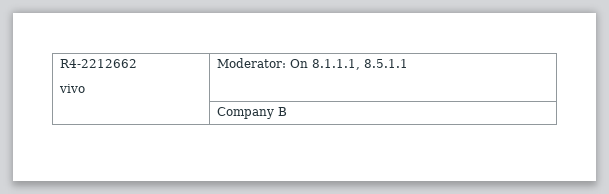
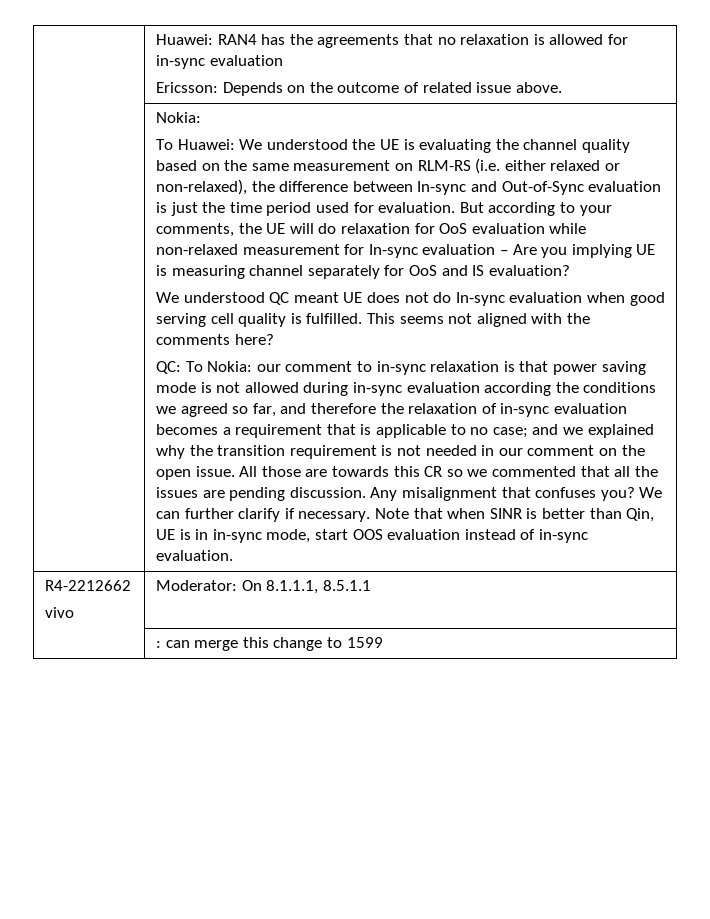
+ | Huawei: RAN4 has the agreements that no relaxation is allowed for in-sync evaluation
+ Ericsson: Depends on the outcome of related issue above.
+ | Nokia:
+ To Huawei: We understood the UE is evaluating the channel quality based on the same measurement on RLM-RS (i.e. either relaxed or non-relaxed), the difference between In-sync and Out-of-Sync evaluation is just the time period used for evaluation. But according to your comments, the UE will do relaxation for OoS evaluation while non-relaxed measurement for In-sync evaluation – Are you implying UE is measuring channel separately for OoS and IS evaluation?
+ We understood QC meant UE does not do In-sync evaluation when good serving cell quality is fulfilled. This seems not aligned with the comments here?
+ QC: To Nokia: our comment to in-sync relaxation is that power saving mode is not allowed during in-sync evaluation according the conditions we agreed so far, and therefore the relaxation of in-sync evaluation becomes a requirement that is applicable to no case; and we explained why the transition requirement is not needed in our comment on the open issue. All those are towards this CR so we commented that all the issues are pending discussion. Any misalignment that confuses you? We can further clarify if necessary. Note that when SINR is better than Qin, UE is in in-sync mode, start OOS evaluation instead of in-sync evaluation.
- | Company B
+ | : can merge this change to 1599

